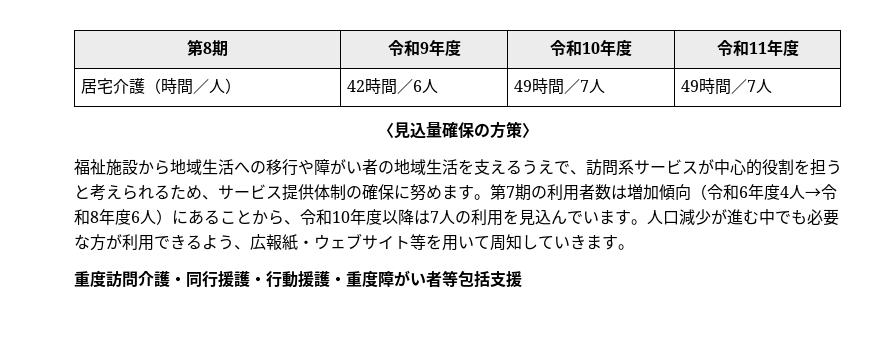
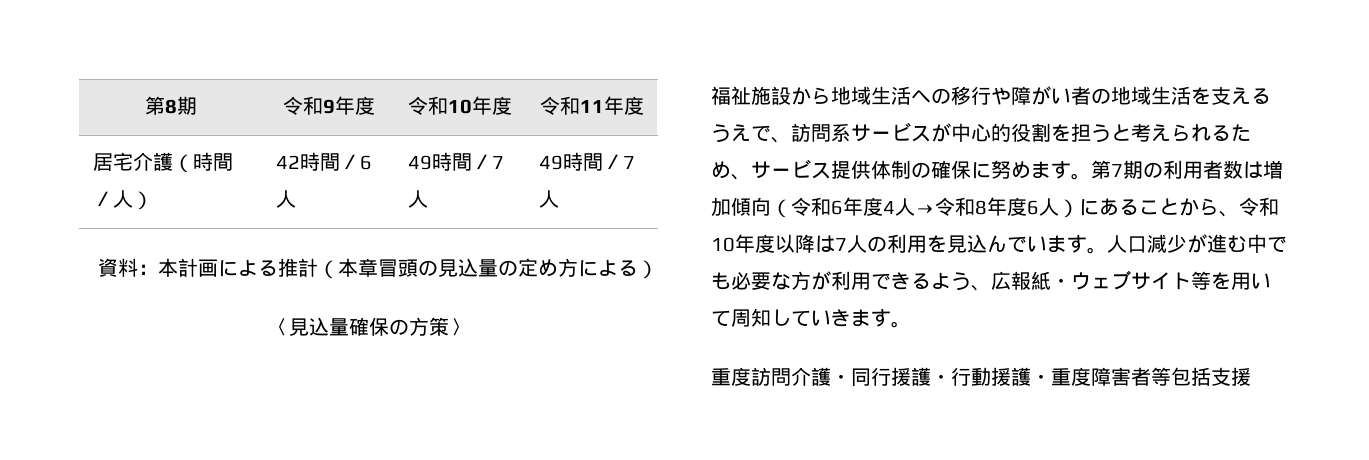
+ 資料：本計画による推計（本章冒頭の見込量の定め方による）
- 重度訪問介護・同行援護・行動援護・重度障がい者等包括支援
+ 重度訪問介護・同行援護・行動援護・重度障害者等包括支援

